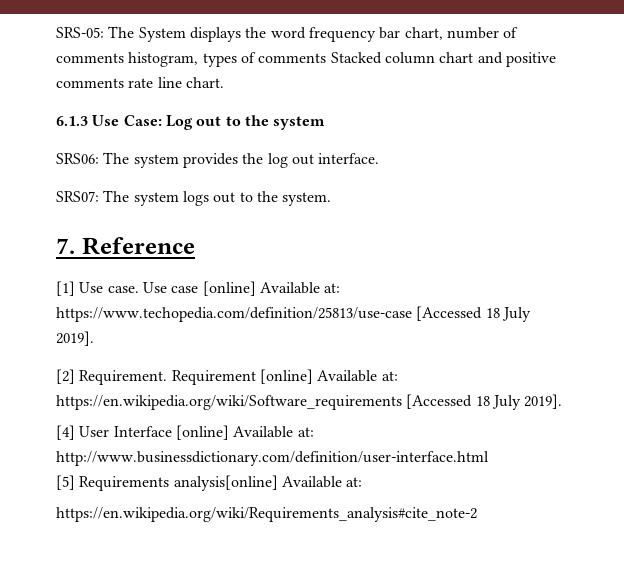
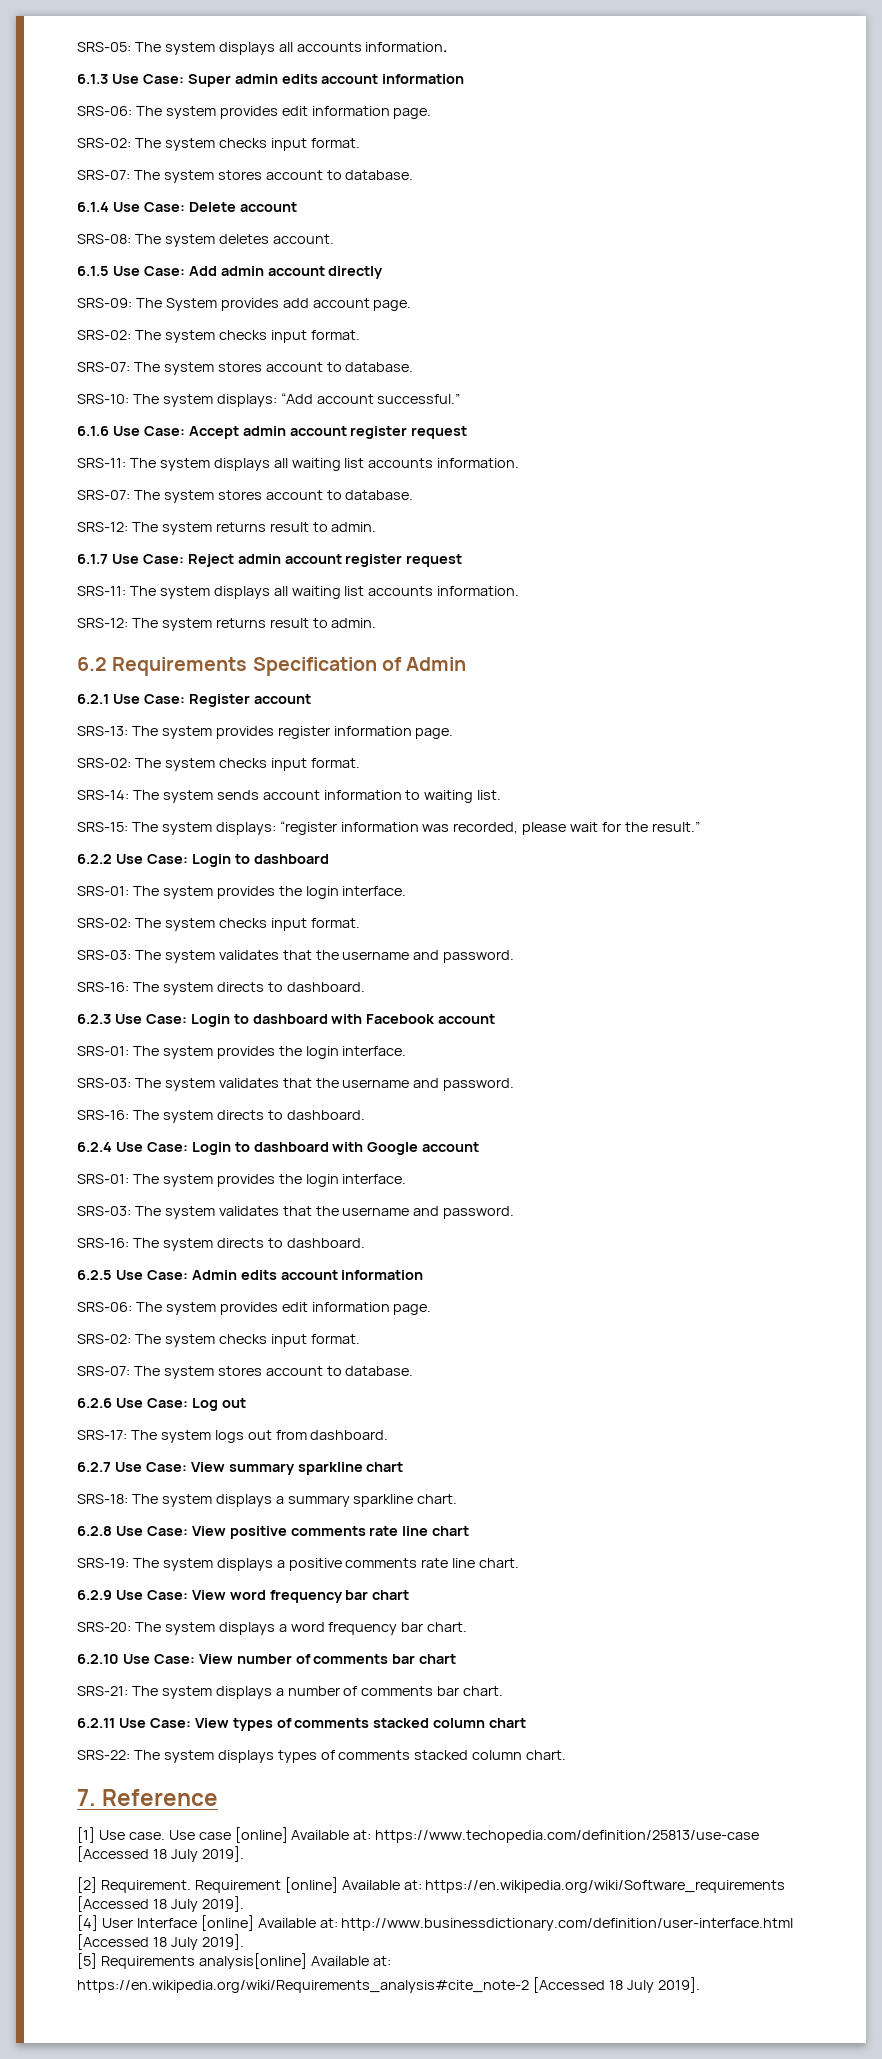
- SRS-05: The System displays the word frequency bar chart, number of comments histogram, types of comments Stacked column chart and positive comments rate line chart.
+ SRS-05: The system displays all accounts information.
+ 6.1.3 Use Case: Super admin edits account information
+ SRS-06: The system provides edit information page.
+ SRS-02: The system checks input format.
+ SRS-07: The system stores account to database.
+ 6.1.4 Use Case: Delete account
+ SRS-08: The system deletes account.
+ 6.1.5 Use Case: Add admin account directly
+ SRS-09: The System provides add account page.
+ SRS-02: The system checks input format.
+ SRS-07: The system stores account to database.
+ SRS-10: The system displays: “Add account successful.”
+ 6.1.6 Use Case: Accept admin account register request
+ SRS-11: The system displays all waiting list accounts information.
+ SRS-07: The system stores account to database.
+ SRS-12: The system returns result to admin.
+ 6.1.7 Use Case: Reject admin account register request
+ SRS-11: The system displays all waiting list accounts information.
+ SRS-12: The system returns result to admin.
+ 6.2 Requirements Specification of Admin
+ 6.2.1 Use Case: Register account
+ SRS-13: The system provides register information page.
+ SRS-02: The system checks input format.
+ SRS-14: The system sends account information to waiting list.
+ SRS-15: The system displays: “register information was recorded, please wait for the result.”
+ 6.2.2 Use Case: Login to dashboard
+ SRS-01: The system provides the login interface.
+ SRS-02: The system checks input format.
+ SRS-03: The system validates that the username and password.
+ SRS-16: The system directs to dashboard.
+ 6.2.3 Use Case: Login to dashboard with Facebook account
+ SRS-01: The system provides the login interface.
+ SRS-03: The system validates that the username and password.
+ SRS-16: The system directs to dashboard.
+ 6.2.4 Use Case: Login to dashboard with Google account
+ SRS-01: The system provides the login interface.
+ SRS-03: The system validates that the username and password.
+ SRS-16: The system directs to dashboard.
+ 6.2.5 Use Case: Admin edits account information
+ SRS-06: The system provides edit information page.
+ SRS-02: The system checks input format.
+ SRS-07: The system stores account to database.
+ 6.2.6 Use Case: Log out
+ SRS-17: The system logs out from dashboard.
+ 6.2.7 Use Case: View summary sparkline chart
+ SRS-18: The system displays a summary sparkline chart.
+ 6.2.8 Use Case: View positive comments rate line chart
+ SRS-19: The system displays a positive comments rate line chart.
- 6.1.3 Use Case: Log out to the system
- SRS06: The system provides the log out interface.
- SRS07: The system logs out to the system.
+ 6.2.9 Use Case: View word frequency bar chart
+ SRS-20: The system displays a word frequency bar chart.
+ 6.2.10 Use Case: View number of comments bar chart
+ SRS-21: The system displays a number of comments bar chart.
+ 6.2.11 Use Case: View types of comments stacked column chart
+ SRS-22: The system displays types of comments stacked column chart.
- [4] User Interface [online] Available at: http://www.businessdictionary.com/definition/user-interface.html
+ [4] User Interface [online] Available at: http://www.businessdictionary.com/definition/user-interface.html [Accessed 18 July 2019].
- https://en.wikipedia.org/wiki/Requirements_analysis#cite_note-2
+ https://en.wikipedia.org/wiki/Requirements_analysis#cite_note-2 [Accessed 18 July 2019].

